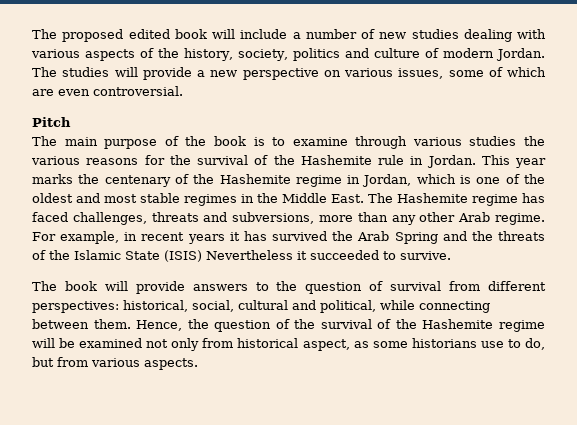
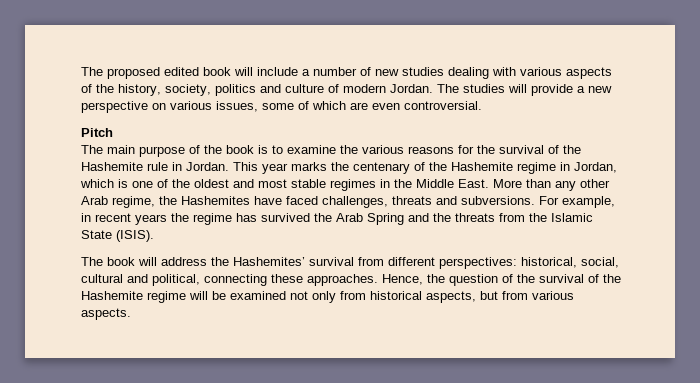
- The main purpose of the book is to examine through various studies the various reasons for the survival of the Hashemite rule in Jordan.
+ The main purpose of the book is to examine the various reasons for the survival of the Hashemite rule in Jordan.
- The Hashemite regime has faced challenges, threats and subversions, more than any other Arab regime.
+ More than any other Arab regime, the Hashemites have faced challenges, threats and subversions.
- For example, in recent years it has survived the Arab Spring and the threats of the Islamic State (ISIS) Nevertheless it succeeded to survive.
- The book will provide answers to the question of survival from different perspectives: historical, social, cultural and political, while connecting between them.
+ For example, in recent years the regime has survived the Arab Spring and the threats from the Islamic State (ISIS).
+ The book will address the Hashemites’ survival from different perspectives: historical, social, cultural and political, connecting these approaches.
- Hence, the question of the survival of the Hashemite regime will be examined not only from historical aspect, as some historians use to do, but from various aspects.
+ Hence, the question of the survival of the Hashemite regime will be examined not only from historical aspects, but from various aspects.

